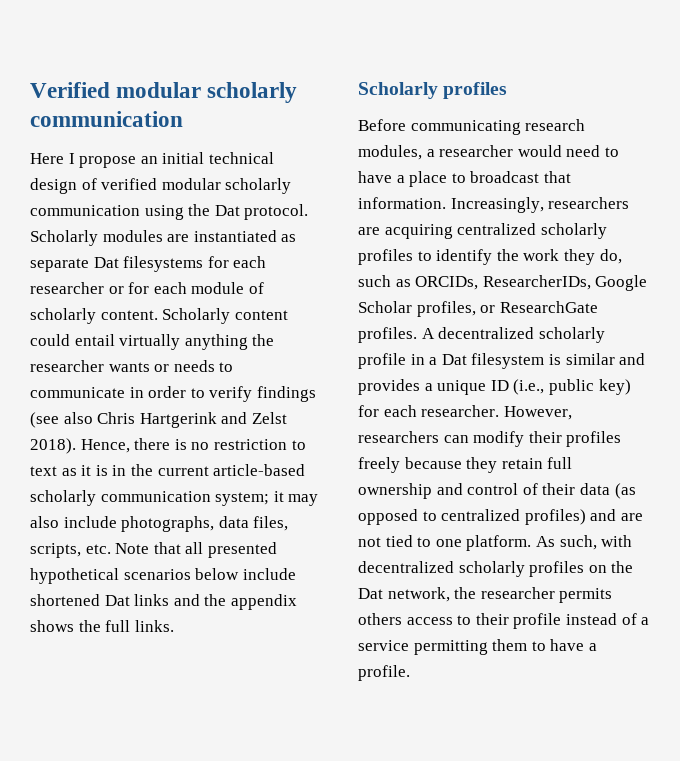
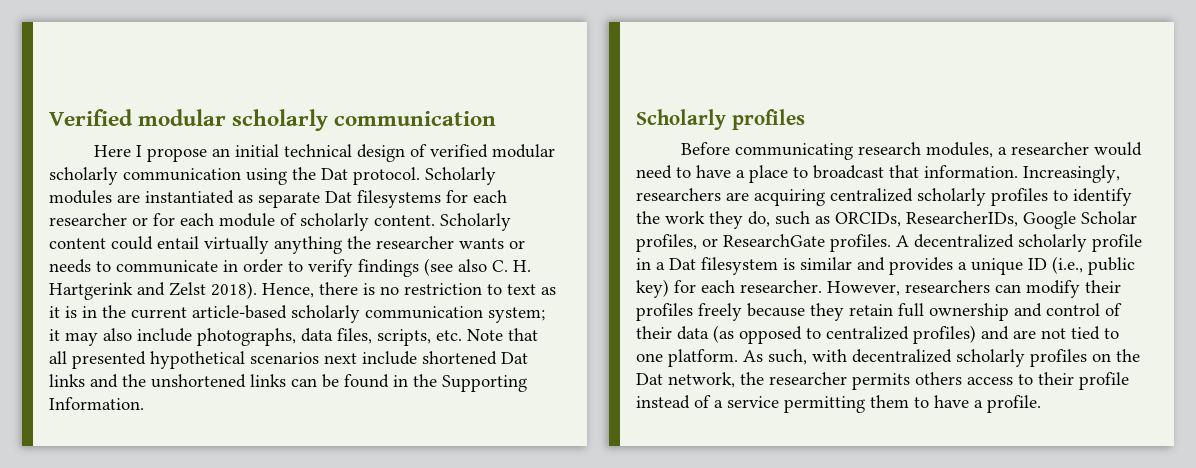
- Scholarly content could entail virtually anything the researcher wants or needs to communicate in order to verify findings (see also Chris Hartgerink and Zelst 2018).
+ Scholarly content could entail virtually anything the researcher wants or needs to communicate in order to verify findings (see also C. H. Hartgerink and Zelst 2018).
- Hence, there is no restriction to text as it is in the current article-based scholarly communication system; it may also include photographs, data files, scripts, etc. Note that all presented hypothetical scenarios below include shortened Dat links and the appendix shows the full links.
+ Hence, there is no restriction to text as it is in the current article-based scholarly communication system; it may also include photographs, data files, scripts, etc. Note that all presented hypothetical scenarios next include shortened Dat links and the unshortened links can be found in the Supporting Information.

